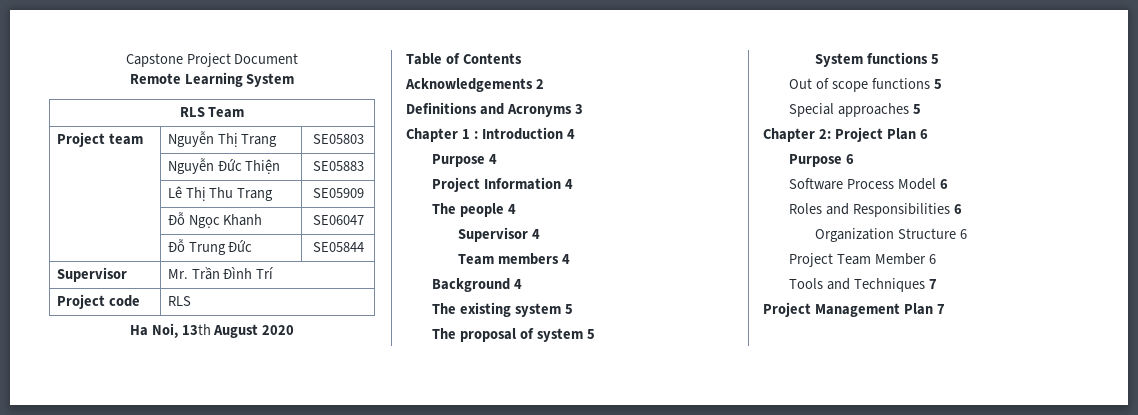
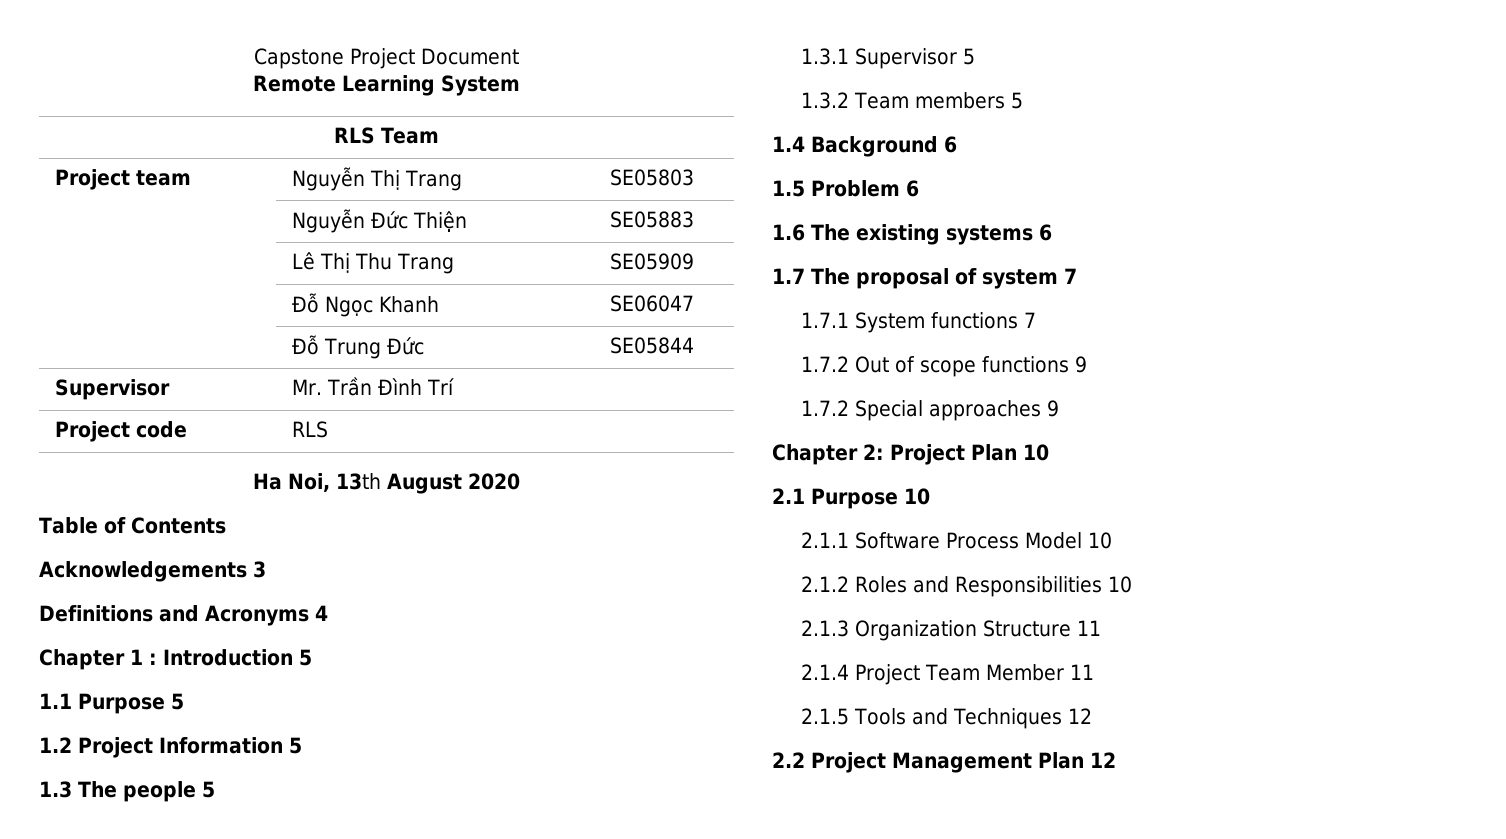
- Acknowledgements 2
+ Acknowledgements 3
- Definitions and Acronyms 3
+ Definitions and Acronyms 4
- Chapter 1 : Introduction 4
- Purpose 4
- Project Information 4
- The people 4
- Supervisor 4
- Team members 4
- Background 4
- The existing system 5
- The proposal of system 5
- System functions 5
- Out of scope functions 5
- Special approaches 5
+ Chapter 1 : Introduction 5
+ 1.1 Purpose 5
+ 1.2 Project Information 5
+ 1.3 The people 5
+ 1.3.1 Supervisor 5
+ 1.3.2 Team members 5
+ 1.4 Background 6
+ 1.5 Problem 6
+ 1.6 The existing systems 6
+ 1.7 The proposal of system 7
+ 1.7.1 System functions 7
+ 1.7.2 Out of scope functions 9
+ 1.7.2 Special approaches 9
- Chapter 2: Project Plan 6
- Purpose 6
- Software Process Model 6
- Roles and Responsibilities 6
- Organization Structure 6
- Project Team Member 6
- Tools and Techniques 7
- Project Management Plan 7
+ Chapter 2: Project Plan 10
+ 2.1 Purpose 10
+ 2.1.1 Software Process Model 10
+ 2.1.2 Roles and Responsibilities 10
+ 2.1.3 Organization Structure 11
+ 2.1.4 Project Team Member 11
+ 2.1.5 Tools and Techniques 12
+ 2.2 Project Management Plan 12

